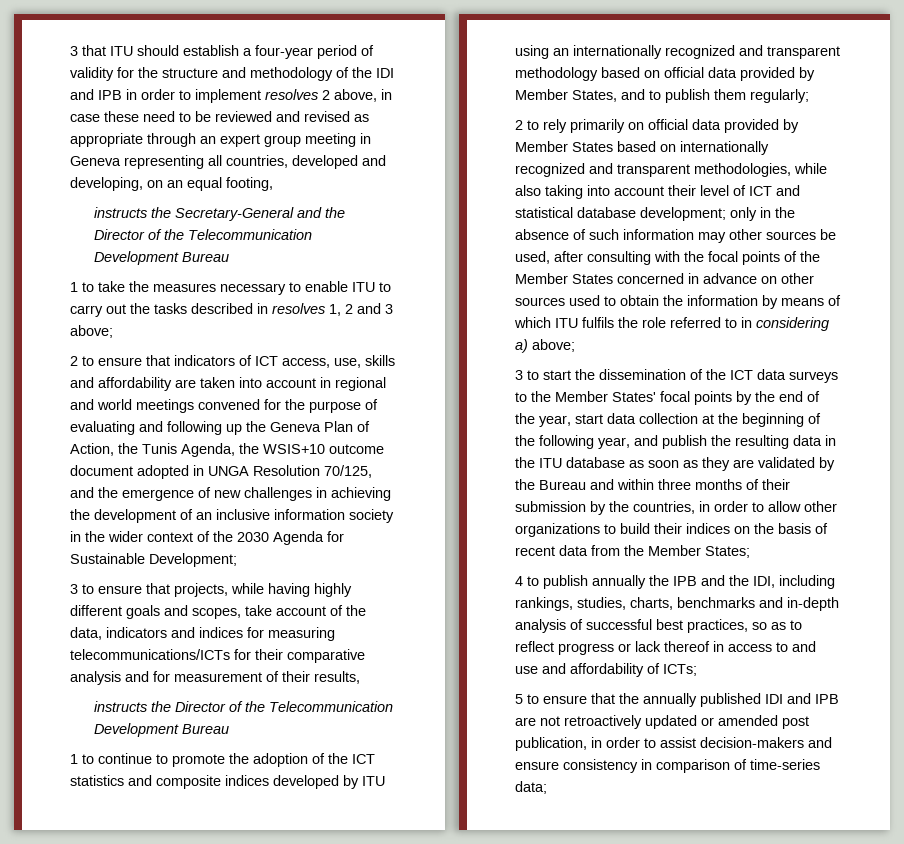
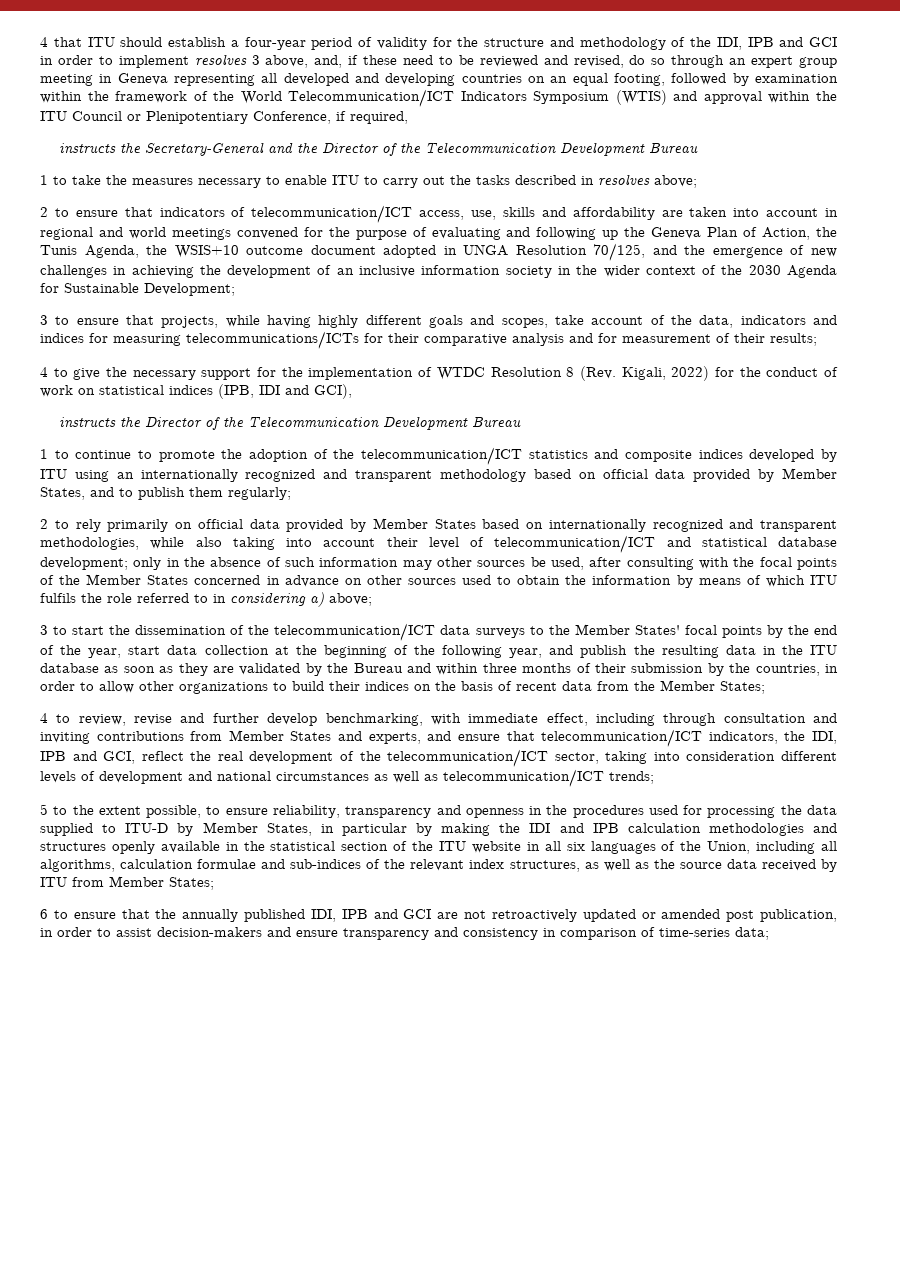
- 3 that ITU should establish a four-year period of validity for the structure and methodology of the IDI and IPB in order to implement resolves 2 above, in case these need to be reviewed and revised as appropriate through an expert group meeting in Geneva representing all countries, developed and developing, on an equal footing,
+ 4 that ITU should establish a four-year period of validity for the structure and methodology of the IDI, IPB and GCI in order to implement resolves 3 above, and, if these need to be reviewed and revised, do so through an expert group meeting in Geneva representing all developed and developing countries on an equal footing, followed by examination within the framework of the World Telecommunication/ICT Indicators Symposium (WTIS) and approval within the ITU Council or Plenipotentiary Conference, if required,
- 1 to take the measures necessary to enable ITU to carry out the tasks described in resolves 1, 2 and 3 above;
+ 1 to take the measures necessary to enable ITU to carry out the tasks described in resolves above;
- 2 to ensure that indicators of ICT access, use, skills and affordability are taken into account in regional and world meetings convened for the purpose of evaluating and following up the Geneva Plan of Action, the Tunis Agenda, the WSIS+10 outcome document adopted in UNGA Resolution 70/125, and the emergence of new challenges in achieving the development of an inclusive information society in the wider context of the 2030 Agenda for Sustainable Development;
+ 2 to ensure that indicators of telecommunication/ICT access, use, skills and affordability are taken into account in regional and world meetings convened for the purpose of evaluating and following up the Geneva Plan of Action, the Tunis Agenda, the WSIS+10 outcome document adopted in UNGA Resolution 70/125, and the emergence of new challenges in achieving the development of an inclusive information society in the wider context of the 2030 Agenda for Sustainable Development;
- 3 to ensure that projects, while having highly different goals and scopes, take account of the data, indicators and indices for measuring telecommunications/ICTs for their comparative analysis and for measurement of their results,
+ 3 to ensure that projects, while having highly different goals and scopes, take account of the data, indicators and indices for measuring telecommunications/ICTs for their comparative analysis and for measurement of their results;
+ 4 to give the necessary support for the implementation of WTDC Resolution 8 (Rev. Kigali, 2022) for the conduct of work on statistical indices (IPB, IDI and GCI),
- 1 to continue to promote the adoption of the ICT statistics and composite indices developed by ITU using an internationally recognized and transparent methodology based on official data provided by Member States, and to publish them regularly;
+ 1 to continue to promote the adoption of the telecommunication/ICT statistics and composite indices developed by ITU using an internationally recognized and transparent methodology based on official data provided by Member States, and to publish them regularly;
- 2 to rely primarily on official data provided by Member States based on internationally recognized and transparent methodologies, while also taking into account their level of ICT and statistical database development;
+ 2 to rely primarily on official data provided by Member States based on internationally recognized and transparent methodologies, while also taking into account their level of telecommunication/ICT and statistical database development;
- 3 to start the dissemination of the ICT data surveys to the Member States' focal points by the end of the year, start data collection at the beginning of the following year, and publish the resulting data in the ITU database as soon as they are validated by the Bureau and within three months of their submission by the countries, in order to allow other organizations to build their indices on the basis of recent data from the Member States;
+ 3 to start the dissemination of the telecommunication/ICT data surveys to the Member States' focal points by the end of the year, start data collection at the beginning of the following year, and publish the resulting data in the ITU database as soon as they are validated by the Bureau and within three months of their submission by the countries, in order to allow other organizations to build their indices on the basis of recent data from the Member States;
- 4 to publish annually the IPB and the IDI, including rankings, studies, charts, benchmarks and in-depth analysis of successful best practices, so as to reflect progress or lack thereof in access to and use and affordability of ICTs;
- 5 to ensure that the annually published IDI and IPB are not retroactively updated or amended post publication, in order to assist decision-makers and ensure consistency in comparison of time-series data;
+ 4 to review, revise and further develop benchmarking, with immediate effect, including through consultation and inviting contributions from Member States and experts, and ensure that telecommunication/ICT indicators, the IDI, IPB and GCI, reflect the real development of the telecommunication/ICT sector, taking into consideration different levels of development and national circumstances as well as telecommunication/ICT trends;
+ 5 to the extent possible, to ensure reliability, transparency and openness in the procedures used for processing the data supplied to ITU-D by Member States, in particular by making the IDI and IPB calculation methodologies and structures openly available in the statistical section of the ITU website in all six languages of the Union, including all algorithms, calculation formulae and sub-indices of the relevant index structures, as well as the source data received by ITU from Member States;
+ 6 to ensure that the annually published IDI, IPB and GCI are not retroactively updated or amended post publication, in order to assist decision-makers and ensure transparency and consistency in comparison of time-series data;

